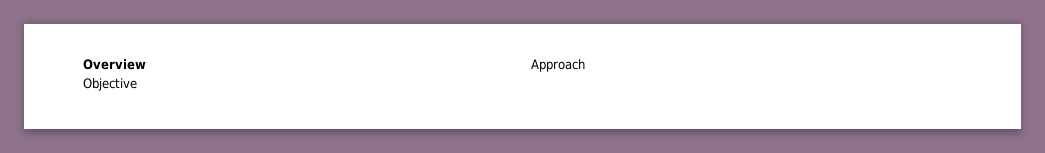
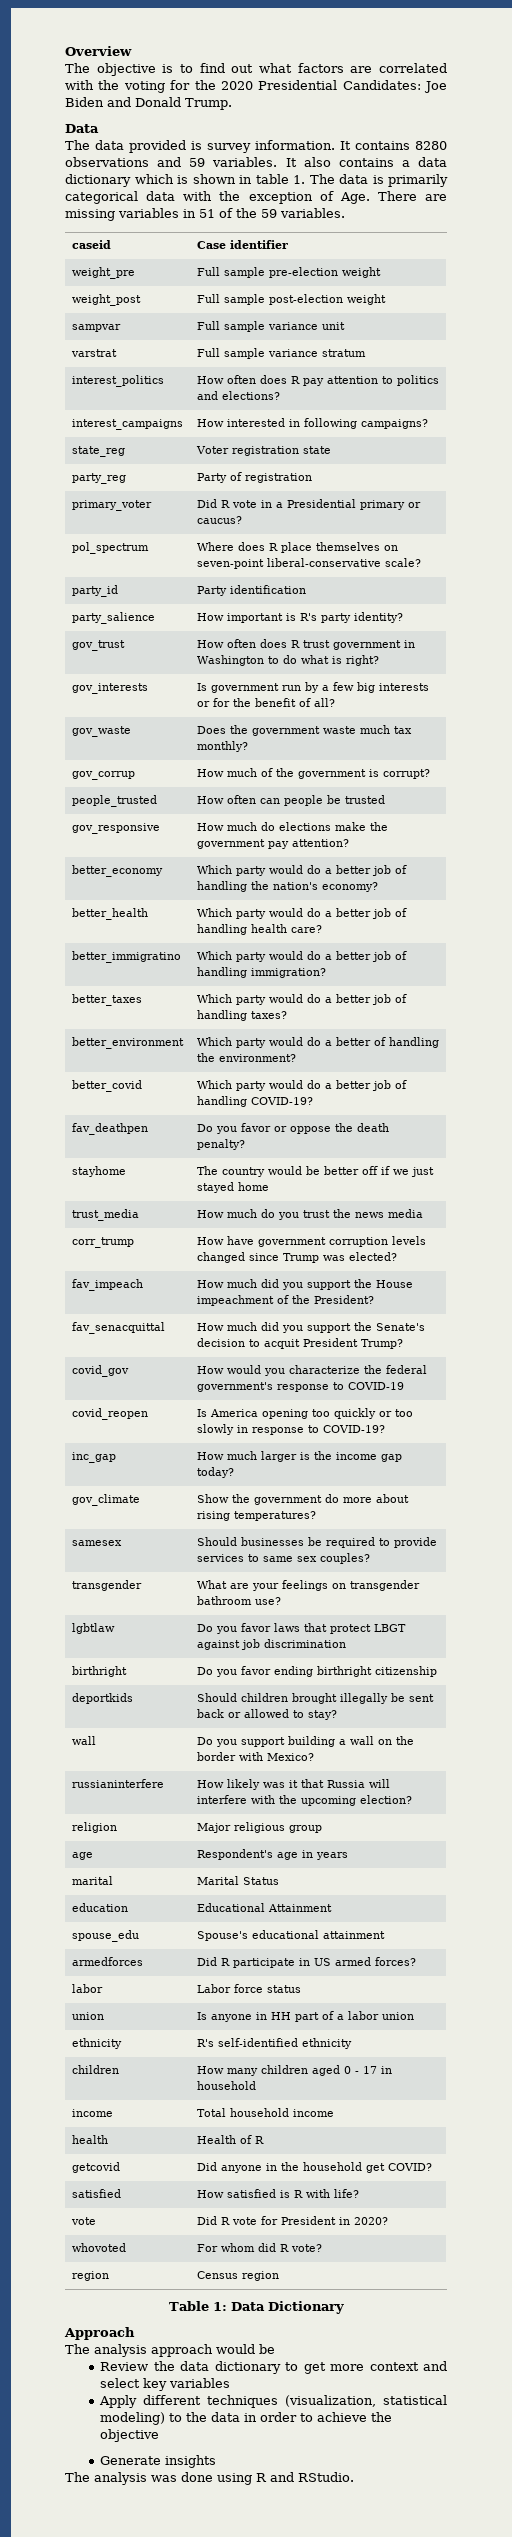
- Objective
+ The objective is to find out what factors are correlated with the voting for the 2020 Presidential Candidates: Joe Biden and Donald Trump.
+ Data
+ The data provided is survey information. It contains 8280 observations and 59 variables. It also contains a data dictionary which is shown in table 1. The data is primarily categorical data with the exception of Age. There are missing variables in 51 of the 59 variables.
+ caseid | Case identifier
+ weight_pre | Full sample pre-election weight
+ weight_post | Full sample post-election weight
+ sampvar | Full sample variance unit
+ varstrat | Full sample variance stratum
+ interest_politics | How often does R pay attention to politics and elections?
+ interest_campaigns | How interested in following campaigns?
+ state_reg | Voter registration state
+ party_reg | Party of registration
+ primary_voter | Did R vote in a Presidential primary or caucus?
+ pol_spectrum | Where does R place themselves on seven-point liberal-conservative scale?
+ party_id | Party identification
+ party_salience | How important is R's party identity?
+ gov_trust | How often does R trust government in Washington to do what is right?
+ gov_interests | Is government run by a few big interests or for the benefit of all?
+ gov_waste | Does the government waste much tax monthly?
+ gov_corrup | How much of the government is corrupt?
+ people_trusted | How often can people be trusted
+ gov_responsive | How much do elections make the government pay attention?
+ better_economy | Which party would do a better job of handling the nation's economy?
+ better_health | Which party would do a better job of handling health care?
+ better_immigratino | Which party would do a better job of handling immigration?
+ better_taxes | Which party would do a better job of handling taxes?
+ better_environment | Which party would do a better of handling the environment?
+ better_covid | Which party would do a better job of handling COVID-19?
+ fav_deathpen | Do you favor or oppose the death penalty?
+ stayhome | The country would be better off if we just stayed home
+ trust_media | How much do you trust the news media
+ corr_trump | How have government corruption levels changed since Trump was elected?
+ fav_impeach | How much did you support the House impeachment of the President?
+ fav_senacquittal | How much did you support the Senate's decision to acquit President Trump?
+ covid_gov | How would you characterize the federal government's response to COVID-19
+ covid_reopen | Is America opening too quickly or too slowly in response to COVID-19?
+ inc_gap | How much larger is the income gap today?
+ gov_climate | Show the government do more about rising temperatures?
+ samesex | Should businesses be required to provide services to same sex couples?
+ transgender | What are your feelings on transgender bathroom use?
+ lgbtlaw | Do you favor laws that protect LBGT against job discrimination
+ birthright | Do you favor ending birthright citizenship
+ deportkids | Should children brought illegally be sent back or allowed to stay?
+ wall | Do you support building a wall on the border with Mexico?
+ russianinterfere | How likely was it that Russia will interfere with the upcoming election?
+ religion | Major religious group
+ age | Respondent's age in years
+ marital | Marital Status
+ education | Educational Attainment
+ spouse_edu | Spouse's educational attainment
+ armedforces | Did R participate in US armed forces?
+ labor | Labor force status
+ union | Is anyone in HH part of a labor union
+ ethnicity | R's self-identified ethnicity
+ children | How many children aged 0 - 17 in household
+ income | Total household income
+ health | Health of R
+ getcovid | Did anyone in the household get COVID?
+ satisfied | How satisfied is R with life?
+ vote | Did R vote for President in 2020?
+ whovoted | For whom did R vote?
+ region | Census region
+ Table 1: Data Dictionary
  Approach
+ The analysis approach would be
+ Review the data dictionary to get more context and select key variables
+ Apply different techniques (visualization, statistical modeling) to the data in order to achieve the objective
+ Generate insights
+ The analysis was done using R and RStudio.

